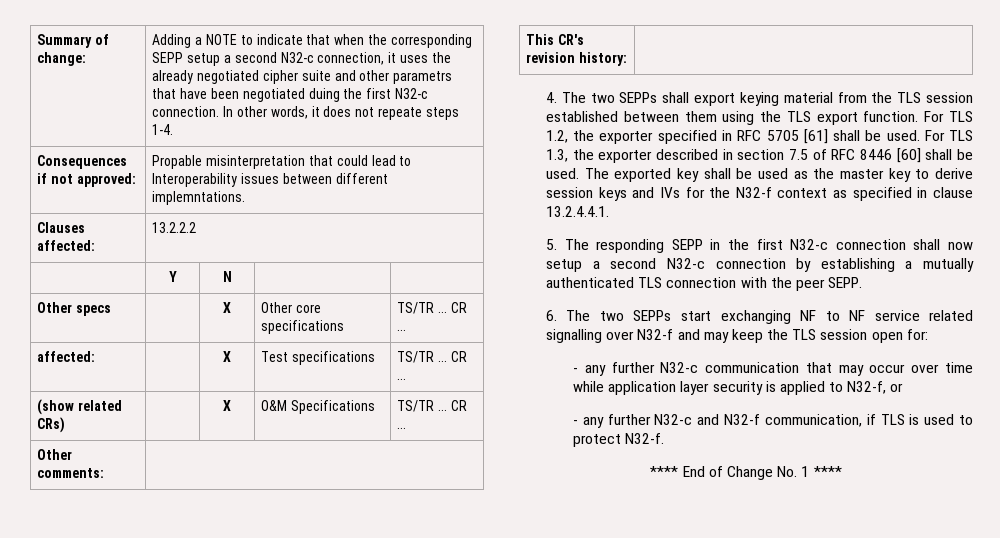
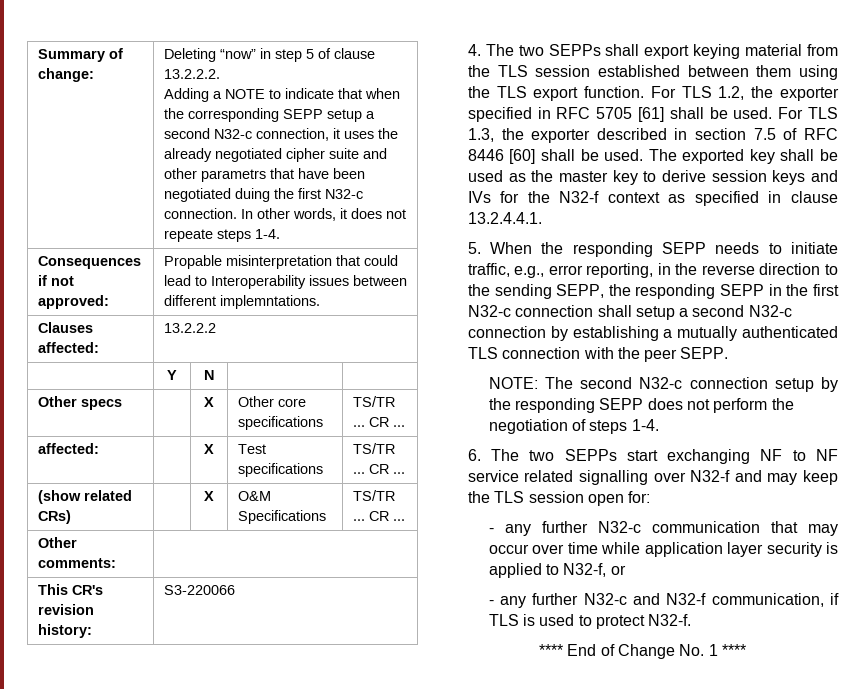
+ Deleting “now” in step 5 of clause 13.2.2.2.
- This CR's revision history: |
+ This CR's revision history: | S3-220066
- 5. The responding SEPP in the first N32-c connection shall now setup a second N32-c connection by establishing a mutually authenticated TLS connection with the peer SEPP.
+ 5. When the responding SEPP needs to initiate traffic, e.g., error reporting, in the reverse direction to the sending SEPP, the responding SEPP in the first N32-c connection shall setup a second N32-c connection by establishing a mutually authenticated TLS connection with the peer SEPP.
+ NOTE: The second N32-c connection setup by the responding SEPP does not perform the negotiation of steps 1-4.

